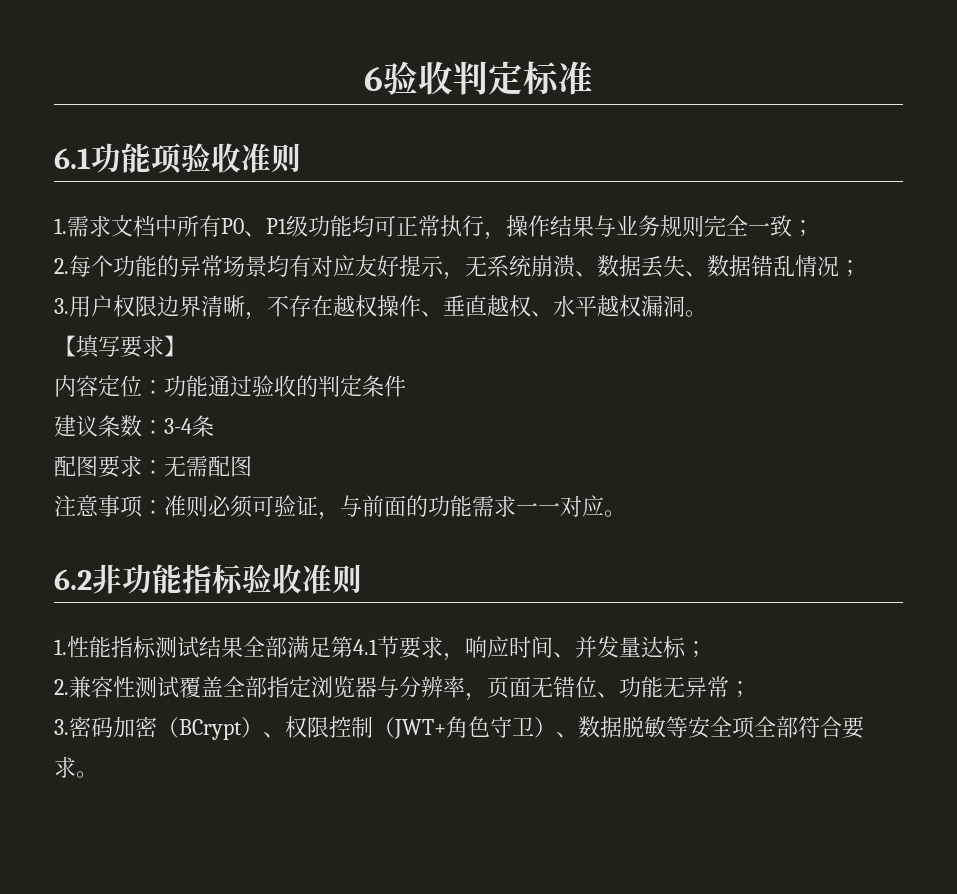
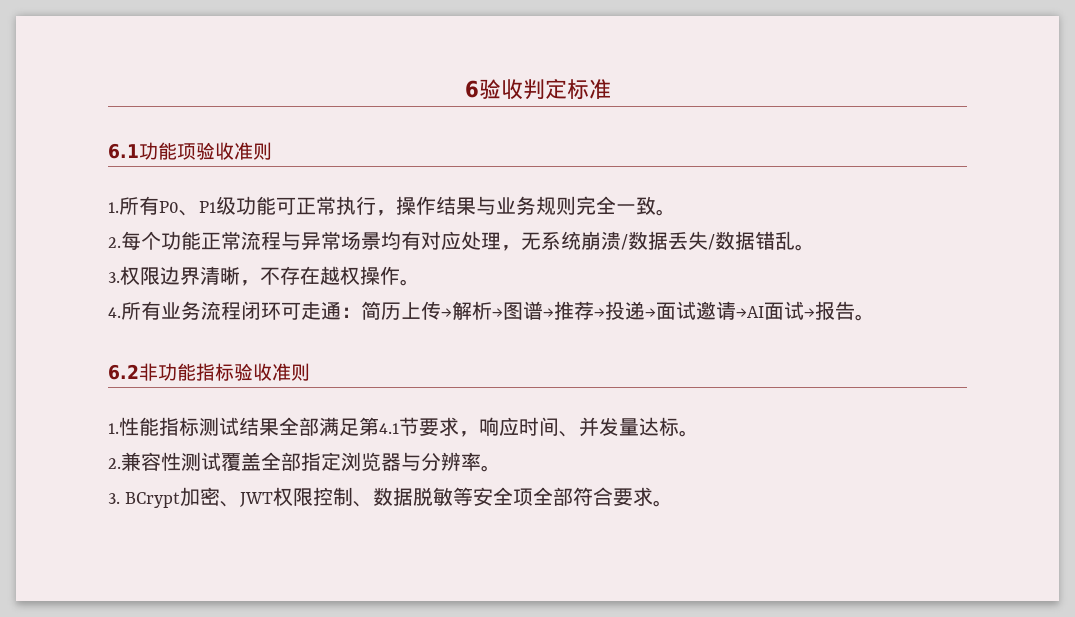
- 1.需求文档中所有P0、P1级功能均可正常执行，操作结果与业务规则完全一致；
+ 1.所有P0、P1级功能可正常执行，操作结果与业务规则完全一致。
- 2.每个功能的异常场景均有对应友好提示，无系统崩溃、数据丢失、数据错乱情况；
- 3.用户权限边界清晰，不存在越权操作、垂直越权、水平越权漏洞。
- 【填写要求】
- 内容定位：功能通过验收的判定条件
- 建议条数：3-4条
- 配图要求：无需配图
- 注意事项：准则必须可验证，与前面的功能需求一一对应。
+ 2.每个功能正常流程与异常场景均有对应处理，无系统崩溃/数据丢失/数据错乱。
+ 3.权限边界清晰，不存在越权操作。
+ 4.所有业务流程闭环可走通：简历上传→解析→图谱→推荐→投递→面试邀请→AI面试→报告。
- 1.性能指标测试结果全部满足第4.1节要求，响应时间、并发量达标；
+ 1.性能指标测试结果全部满足第4.1节要求，响应时间、并发量达标。
- 2.兼容性测试覆盖全部指定浏览器与分辨率，页面无错位、功能无异常；
- 3.密码加密（BCrypt）、权限控制（JWT+角色守卫）、数据脱敏等安全项全部符合要求。
+ 2.兼容性测试覆盖全部指定浏览器与分辨率。
+ 3. BCrypt加密、JWT权限控制、数据脱敏等安全项全部符合要求。

